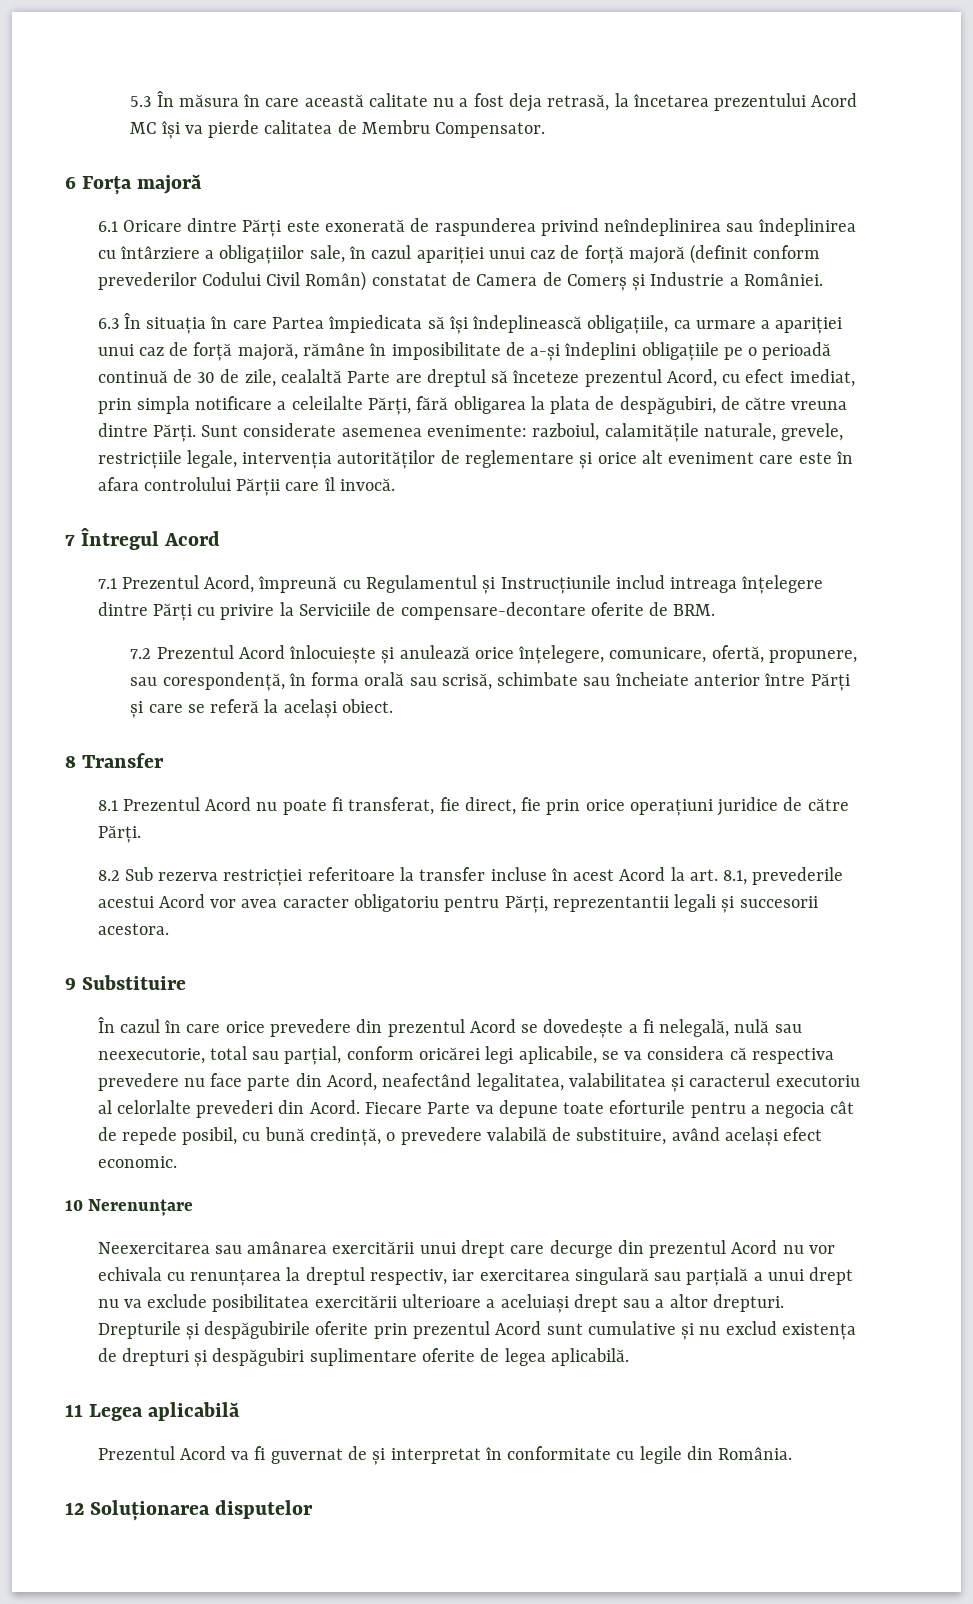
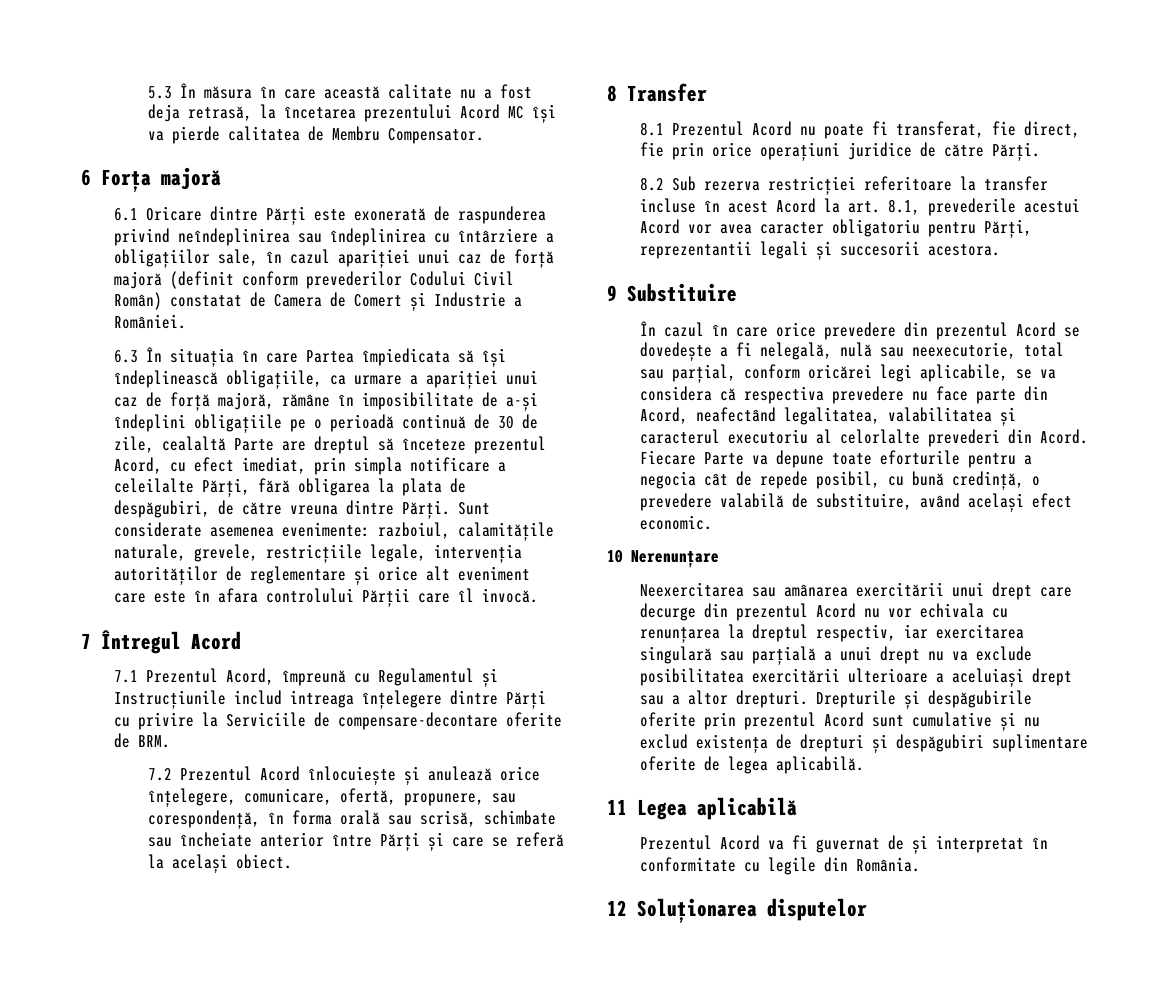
- 6.1 Oricare dintre Părți este exonerată de raspunderea privind neîndeplinirea sau îndeplinirea cu întârziere a obligațiilor sale, în cazul apariției unui caz de forță majoră (definit conform prevederilor Codului Civil Român) constatat de Camera de Comerș și Industrie a României.
+ 6.1 Oricare dintre Părți este exonerată de raspunderea privind neîndeplinirea sau îndeplinirea cu întârziere a obligațiilor sale, în cazul apariției unui caz de forță majoră (definit conform prevederilor Codului Civil Român) constatat de Camera de Comert și Industrie a României.

